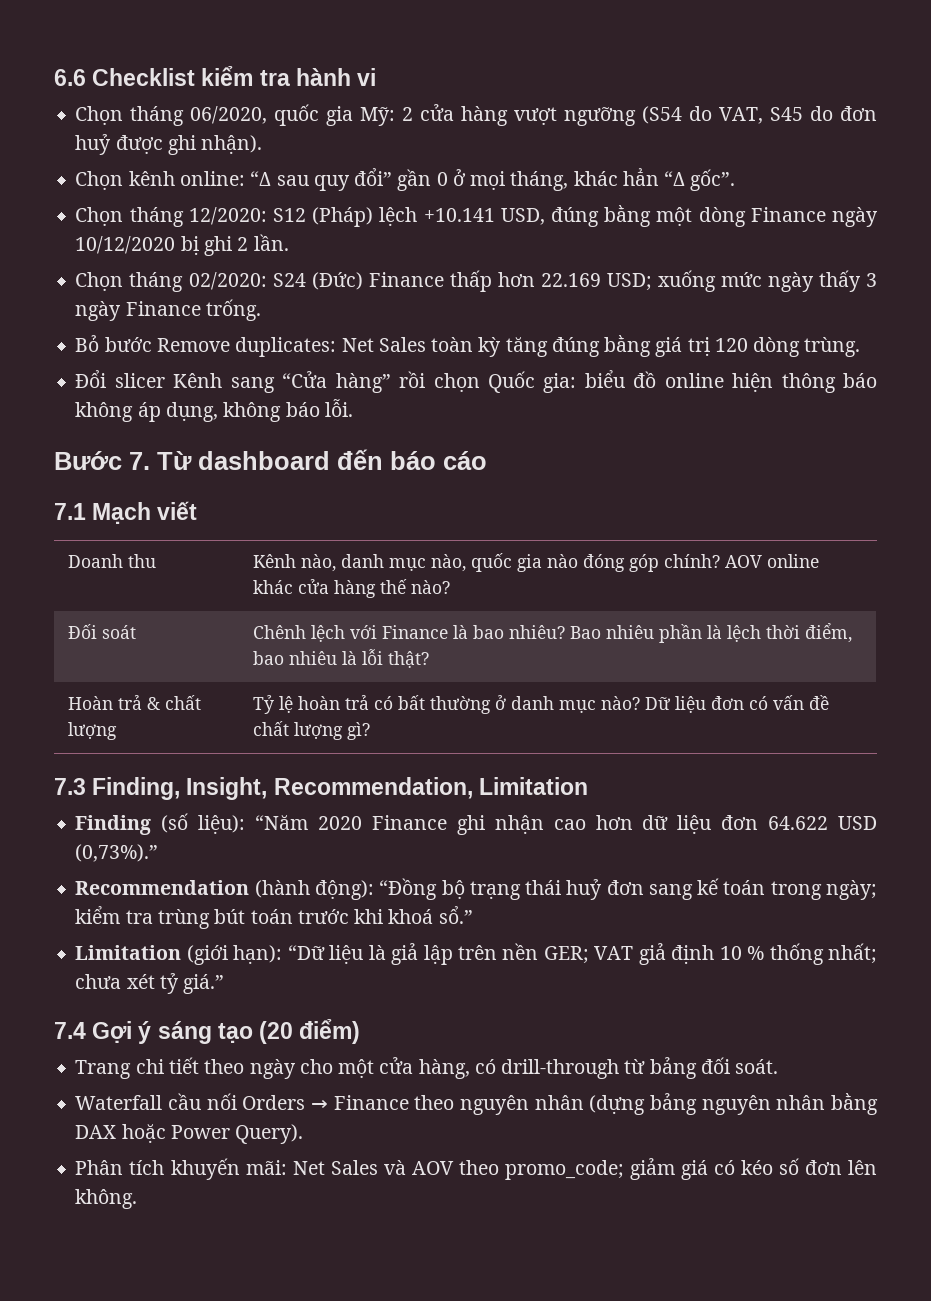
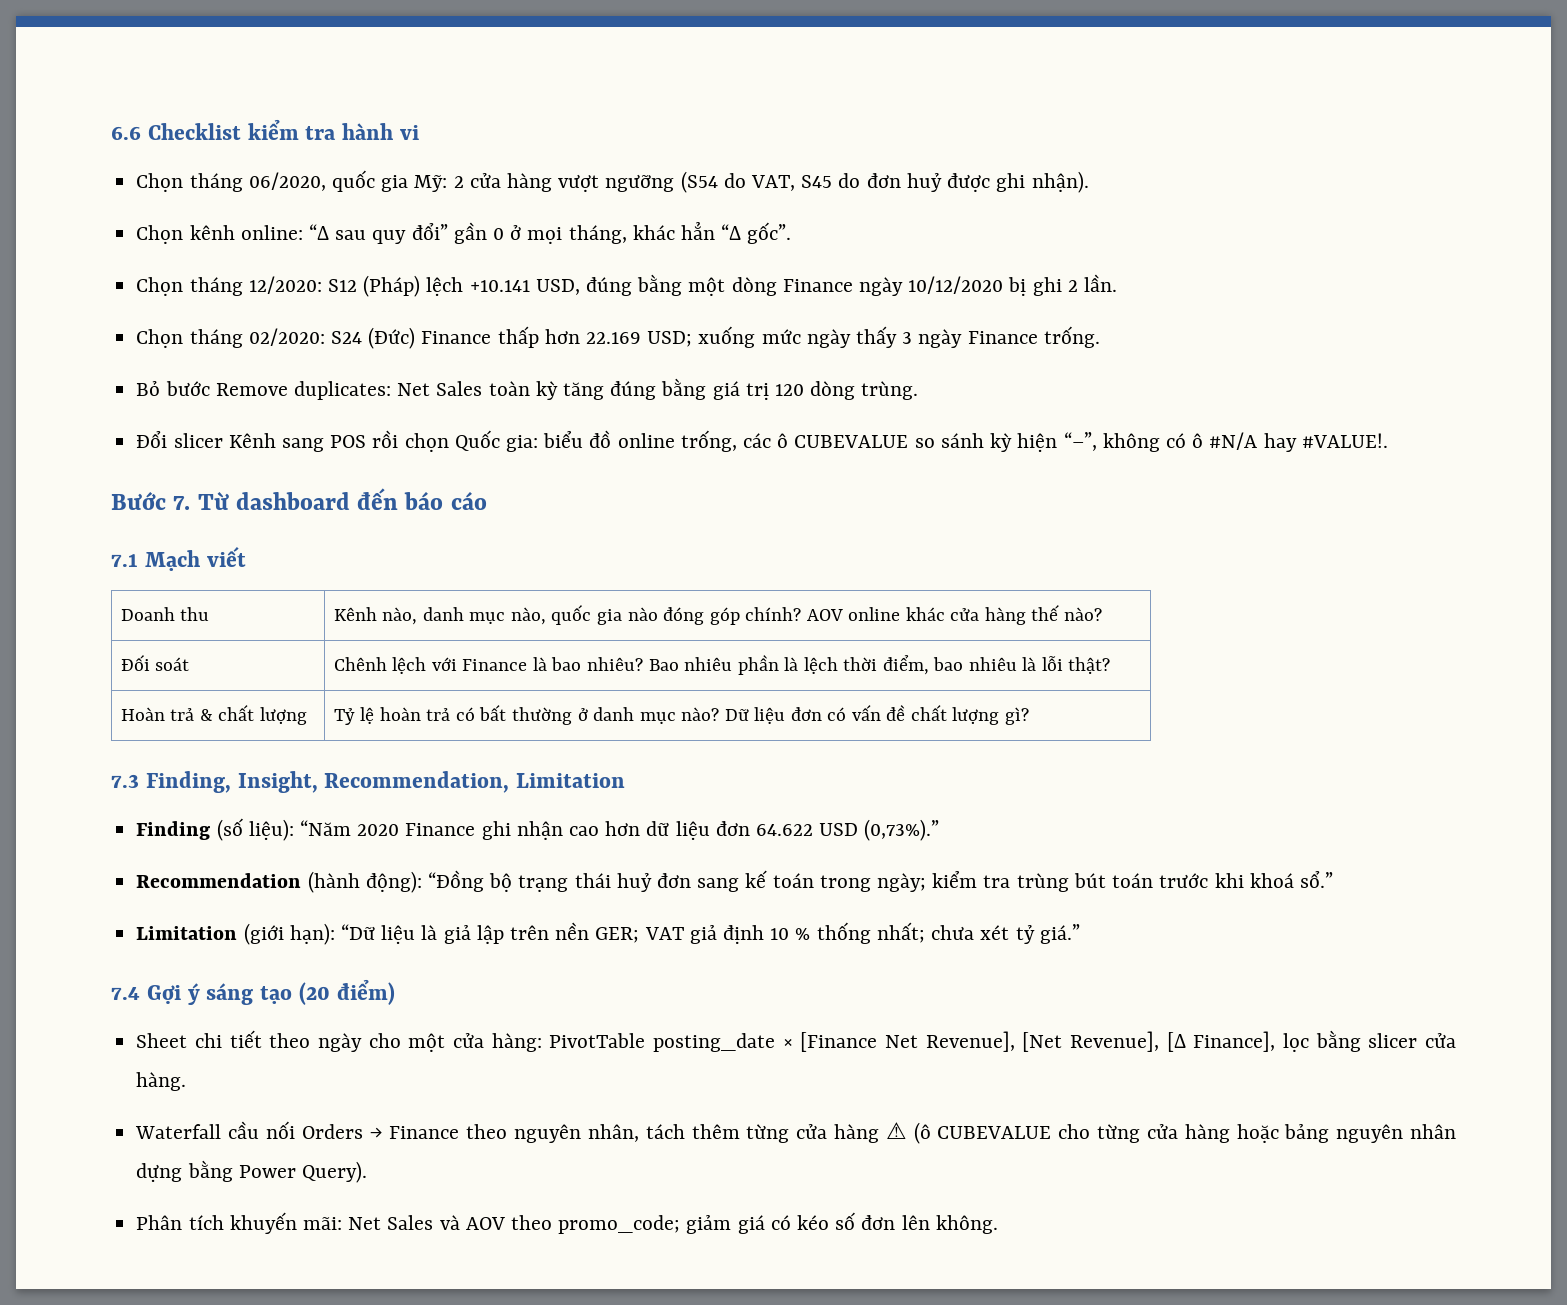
- Đổi slicer Kênh sang “Cửa hàng” rồi chọn Quốc gia: biểu đồ online hiện thông báo không áp dụng, không báo lỗi.
+ Đổi slicer Kênh sang POS rồi chọn Quốc gia: biểu đồ online trống, các ô CUBEVALUE so sánh kỳ hiện “–”, không có ô #N/A hay #VALUE!.
- Trang chi tiết theo ngày cho một cửa hàng, có drill-through từ bảng đối soát.
+ Sheet chi tiết theo ngày cho một cửa hàng: PivotTable posting_date × [Finance Net Revenue], [Net Revenue], [Δ Finance], lọc bằng slicer cửa hàng.
- Waterfall cầu nối Orders → Finance theo nguyên nhân (dựng bảng nguyên nhân bằng DAX hoặc Power Query).
+ Waterfall cầu nối Orders → Finance theo nguyên nhân, tách thêm từng cửa hàng ⚠ (ô CUBEVALUE cho từng cửa hàng hoặc bảng nguyên nhân dựng bằng Power Query).

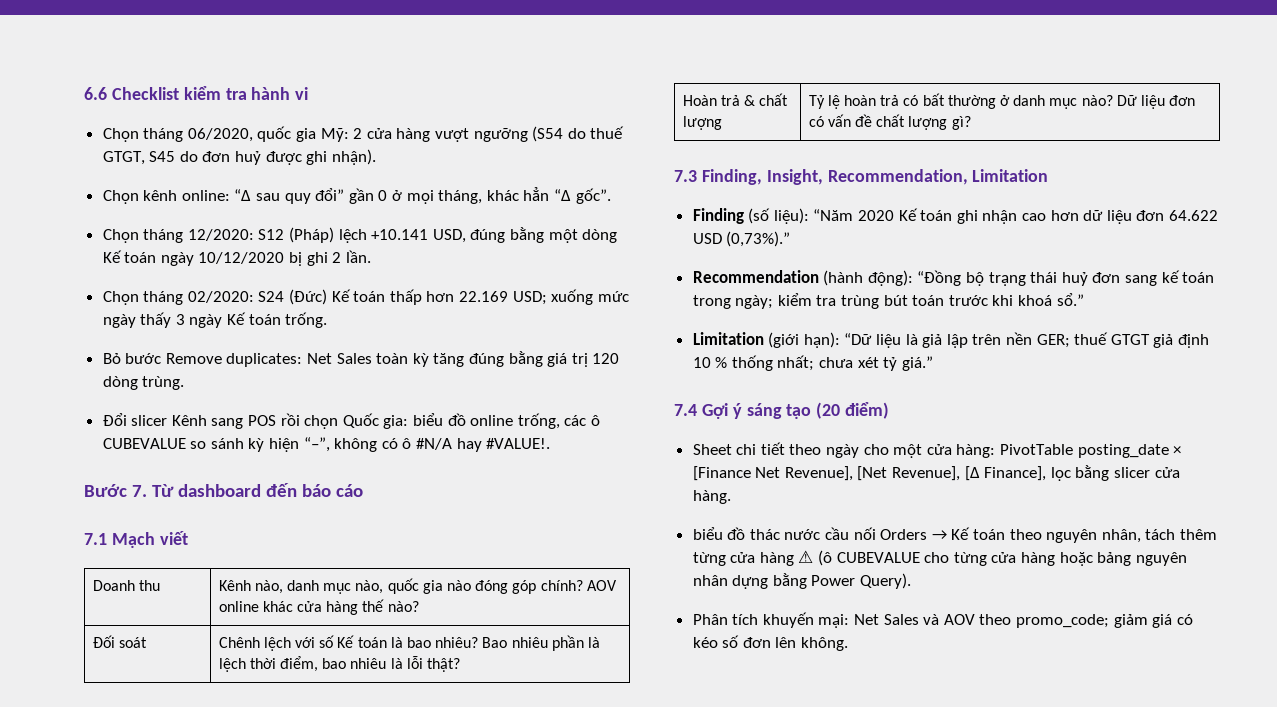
- Chọn tháng 06/2020, quốc gia Mỹ: 2 cửa hàng vượt ngưỡng (S54 do VAT, S45 do đơn huỷ được ghi nhận).
+ Chọn tháng 06/2020, quốc gia Mỹ: 2 cửa hàng vượt ngưỡng (S54 do thuế GTGT, S45 do đơn huỷ được ghi nhận).
- Chọn tháng 12/2020: S12 (Pháp) lệch +10.141 USD, đúng bằng một dòng Finance ngày 10/12/2020 bị ghi 2 lần.
+ Chọn tháng 12/2020: S12 (Pháp) lệch +10.141 USD, đúng bằng một dòng Kế toán ngày 10/12/2020 bị ghi 2 lần.
- Chọn tháng 02/2020: S24 (Đức) Finance thấp hơn 22.169 USD; xuống mức ngày thấy 3 ngày Finance trống.
+ Chọn tháng 02/2020: S24 (Đức) Kế toán thấp hơn 22.169 USD; xuống mức ngày thấy 3 ngày Kế toán trống.
- Đối soát | Chênh lệch với Finance là bao nhiêu? Bao nhiêu phần là lệch thời điểm, bao nhiêu là lỗi thật?
+ Đối soát | Chênh lệch với số Kế toán là bao nhiêu? Bao nhiêu phần là lệch thời điểm, bao nhiêu là lỗi thật?
- Finding (số liệu): “Năm 2020 Finance ghi nhận cao hơn dữ liệu đơn 64.622 USD (0,73%).”
+ Finding (số liệu): “Năm 2020 Kế toán ghi nhận cao hơn dữ liệu đơn 64.622 USD (0,73%).”
- Limitation (giới hạn): “Dữ liệu là giả lập trên nền GER; VAT giả định 10 % thống nhất; chưa xét tỷ giá.”
+ Limitation (giới hạn): “Dữ liệu là giả lập trên nền GER; thuế GTGT giả định 10 % thống nhất; chưa xét tỷ giá.”
- Waterfall cầu nối Orders → Finance theo nguyên nhân, tách thêm từng cửa hàng ⚠ (ô CUBEVALUE cho từng cửa hàng hoặc bảng nguyên nhân dựng bằng Power Query).
+ biểu đồ thác nước cầu nối Orders → Kế toán theo nguyên nhân, tách thêm từng cửa hàng ⚠ (ô CUBEVALUE cho từng cửa hàng hoặc bảng nguyên nhân dựng bằng Power Query).
- Phân tích khuyến mãi: Net Sales và AOV theo promo_code; giảm giá có kéo số đơn lên không.
+ Phân tích khuyến mại: Net Sales và AOV theo promo_code; giảm giá có kéo số đơn lên không.

